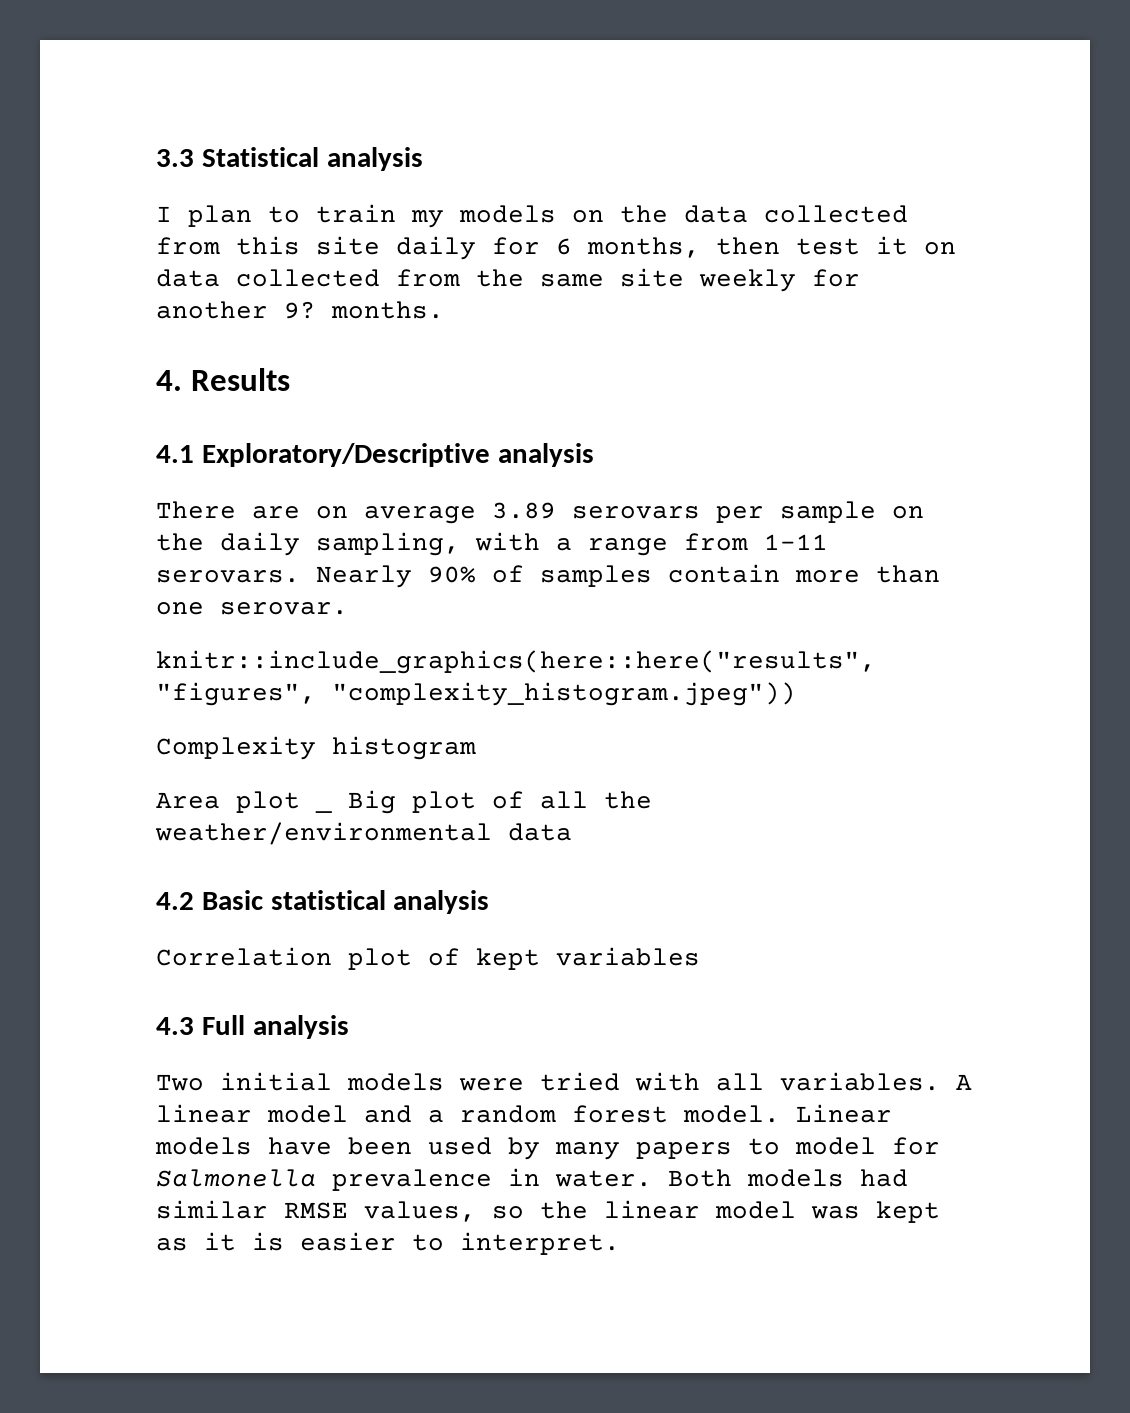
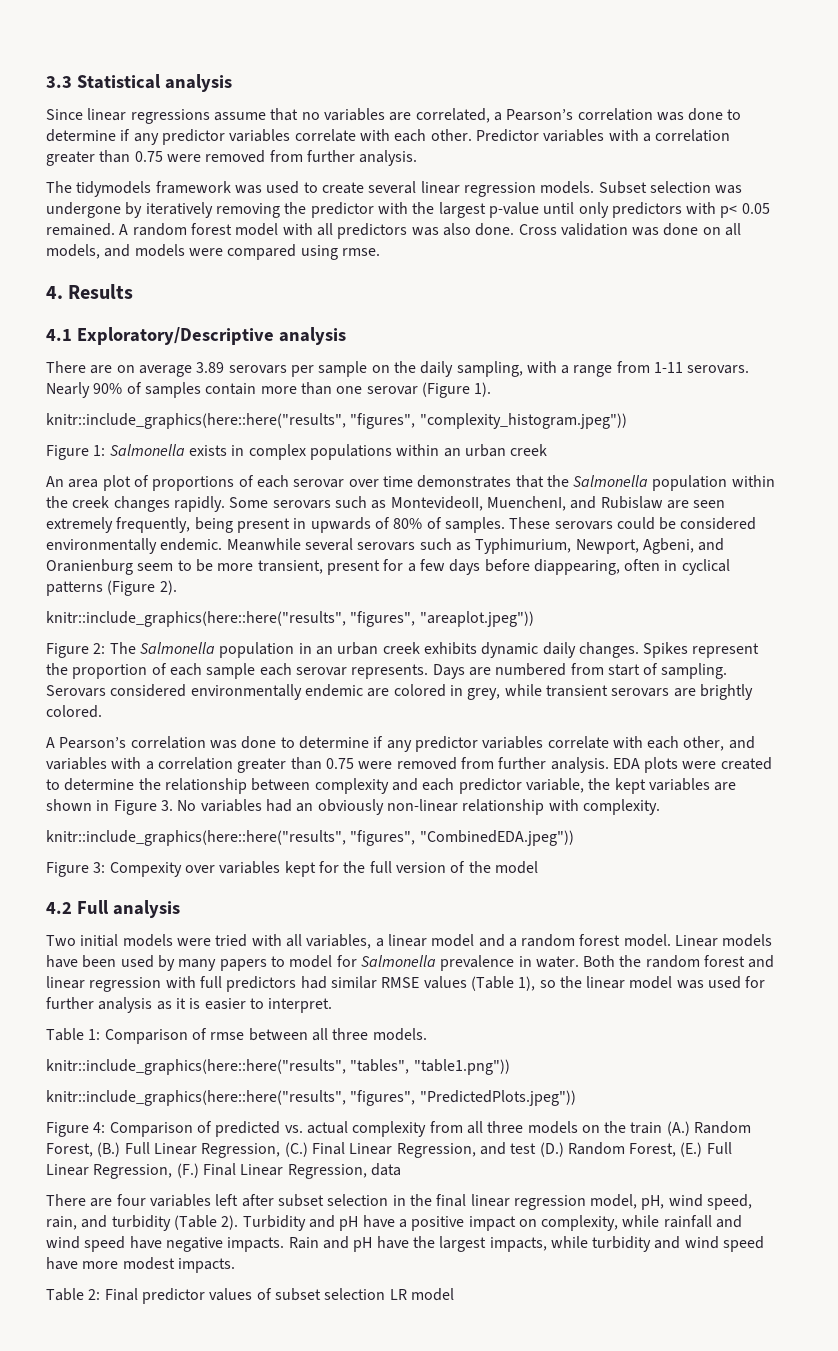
- I plan to train my models on the data collected from this site daily for 6 months, then test it on data collected from the same site weekly for another 9? months.
+ Since linear regressions assume that no variables are correlated, a Pearson’s correlation was done to determine if any predictor variables correlate with each other. Predictor variables with a correlation greater than 0.75 were removed from further analysis.
+ The tidymodels framework was used to create several linear regression models. Subset selection was undergone by iteratively removing the predictor with the largest p-value until only predictors with p< 0.05 remained. A random forest model with all predictors was also done. Cross validation was done on all models, and models were compared using rmse.
- Nearly 90% of samples contain more than one serovar.
+ Nearly 90% of samples contain more than one serovar (Figure 1).
- Complexity histogram
- Area plot _ Big plot of all the weather/environmental data
- 4.2 Basic statistical analysis
- Correlation plot of kept variables
- 4.3 Full analysis
+ Figure 1: Salmonella exists in complex populations within an urban creek
+ An area plot of proportions of each serovar over time demonstrates that the Salmonella population within the creek changes rapidly. Some serovars such as MontevideoII, MuenchenI, and Rubislaw are seen extremely frequently, being present in upwards of 80% of samples. These serovars could be considered environmentally endemic. Meanwhile several serovars such as Typhimurium, Newport, Agbeni, and Oranienburg seem to be more transient, present for a few days before diappearing, often in cyclical patterns (Figure 2).
+ knitr::include_graphics(here::here("results", "figures", "areaplot.jpeg"))
+ Figure 2: The Salmonella population in an urban creek exhibits dynamic daily changes. Spikes represent the proportion of each sample each serovar represents. Days are numbered from start of sampling. Serovars considered environmentally endemic are colored in grey, while transient serovars are brightly colored.
+ A Pearson’s correlation was done to determine if any predictor variables correlate with each other, and variables with a correlation greater than 0.75 were removed from further analysis. EDA plots were created to determine the relationship between complexity and each predictor variable, the kept variables are shown in Figure 3. No variables had an obviously non-linear relationship with complexity.
+ knitr::include_graphics(here::here("results", "figures", "CombinedEDA.jpeg"))
+ Figure 3: Compexity over variables kept for the full version of the model
+ 4.2 Full analysis
- Two initial models were tried with all variables. A linear model and a random forest model.
+ Two initial models were tried with all variables, a linear model and a random forest model.
- Both models had similar RMSE values, so the linear model was kept as it is easier to interpret.
+ Both the random forest and linear regression with full predictors had similar RMSE values (Table 1), so the linear model was used for further analysis as it is easier to interpret.
+ Table 1: Comparison of rmse between all three models.
+ knitr::include_graphics(here::here("results", "tables", "table1.png"))
+ knitr::include_graphics(here::here("results", "figures", "PredictedPlots.jpeg"))
+ Figure 4: Comparison of predicted vs. actual complexity from all three models on the train (A.) Random Forest, (B.) Full Linear Regression, (C.) Final Linear Regression, and test (D.) Random Forest, (E.) Full Linear Regression, (F.) Final Linear Regression, data
+ There are four variables left after subset selection in the final linear regression model, pH, wind speed, rain, and turbidity (Table 2). Turbidity and pH have a positive impact on complexity, while rainfall and wind speed have negative impacts. Rain and pH have the largest impacts, while turbidity and wind speed have more modest impacts.
+ Table 2: Final predictor values of subset selection LR model

